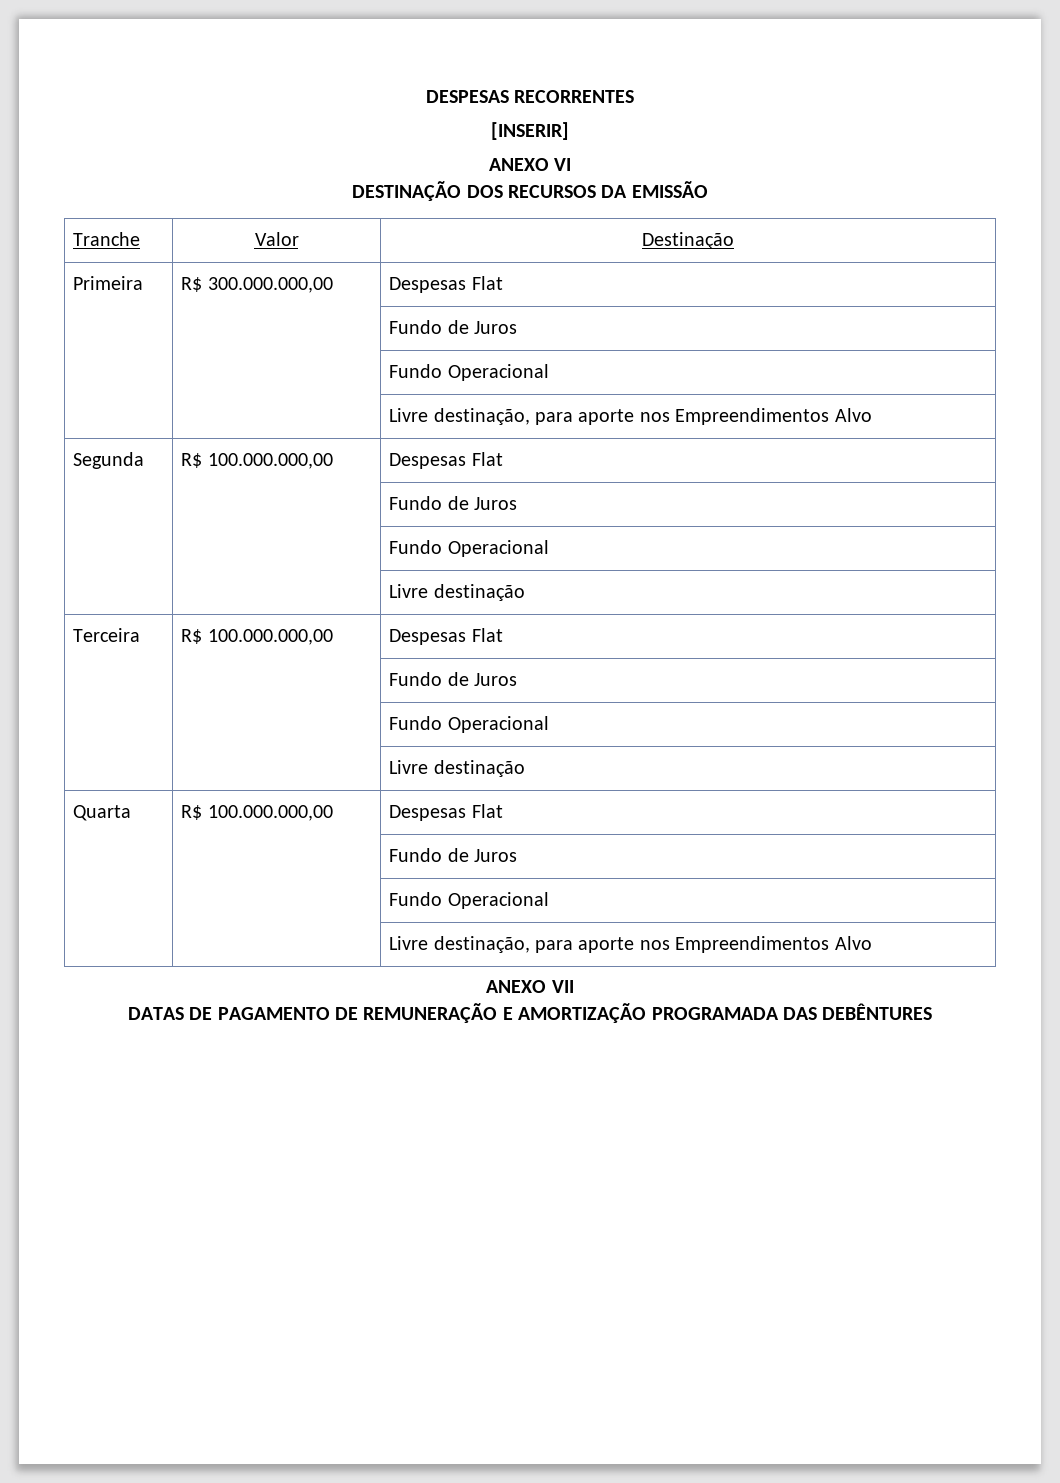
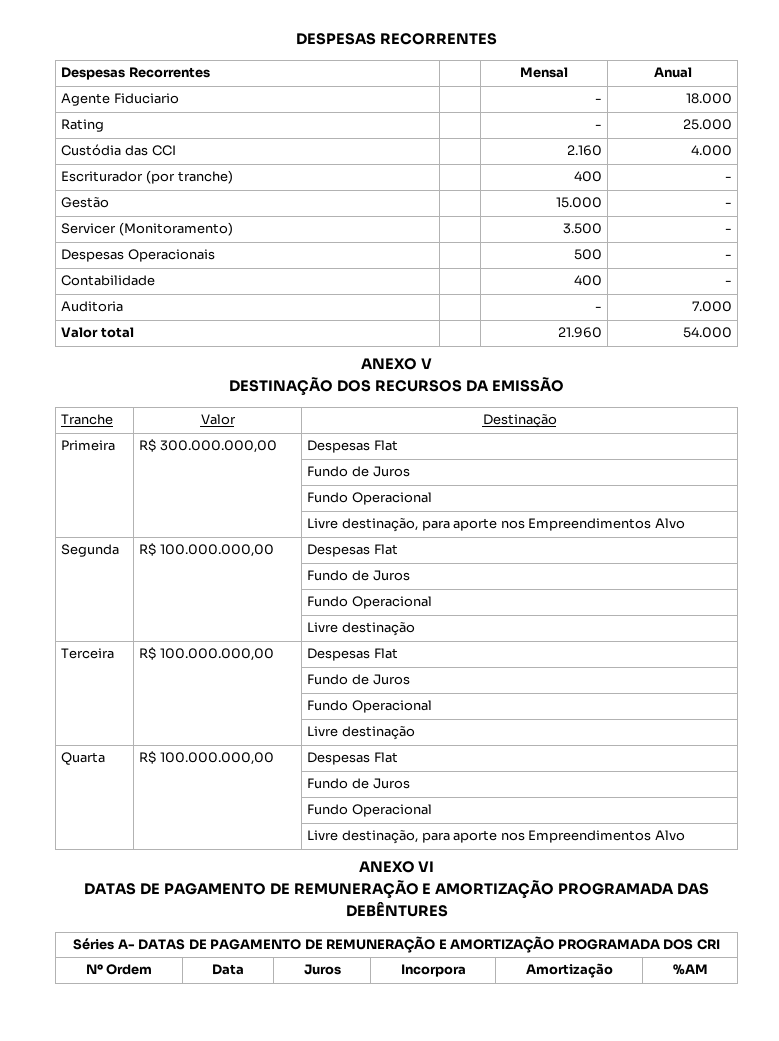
- [INSERIR]
- ANEXO VI
+ Despesas Recorrentes | | Mensal | Anual
+ Agente Fiduciario | | - | 18.000
+ Rating | | - | 25.000
+ Custódia das CCI | | 2.160 | 4.000
+ Escriturador (por tranche) | | 400 | -
+ Gestão | | 15.000 | -
+ Servicer (Monitoramento) | | 3.500 | -
+ Despesas Operacionais | | 500 | -
+ Contabilidade | | 400 | -
+ Auditoria | | - | 7.000
+ Valor total | | 21.960 | 54.000
+ ANEXO V
- ANEXO VII
+ ANEXO VI
+ Séries A- DATAS DE PAGAMENTO DE REMUNERAÇÃO E AMORTIZAÇÃO PROGRAMADA DOS CRI
+ Nº Ordem | Data | Juros | Incorpora | Amortização | %AM

